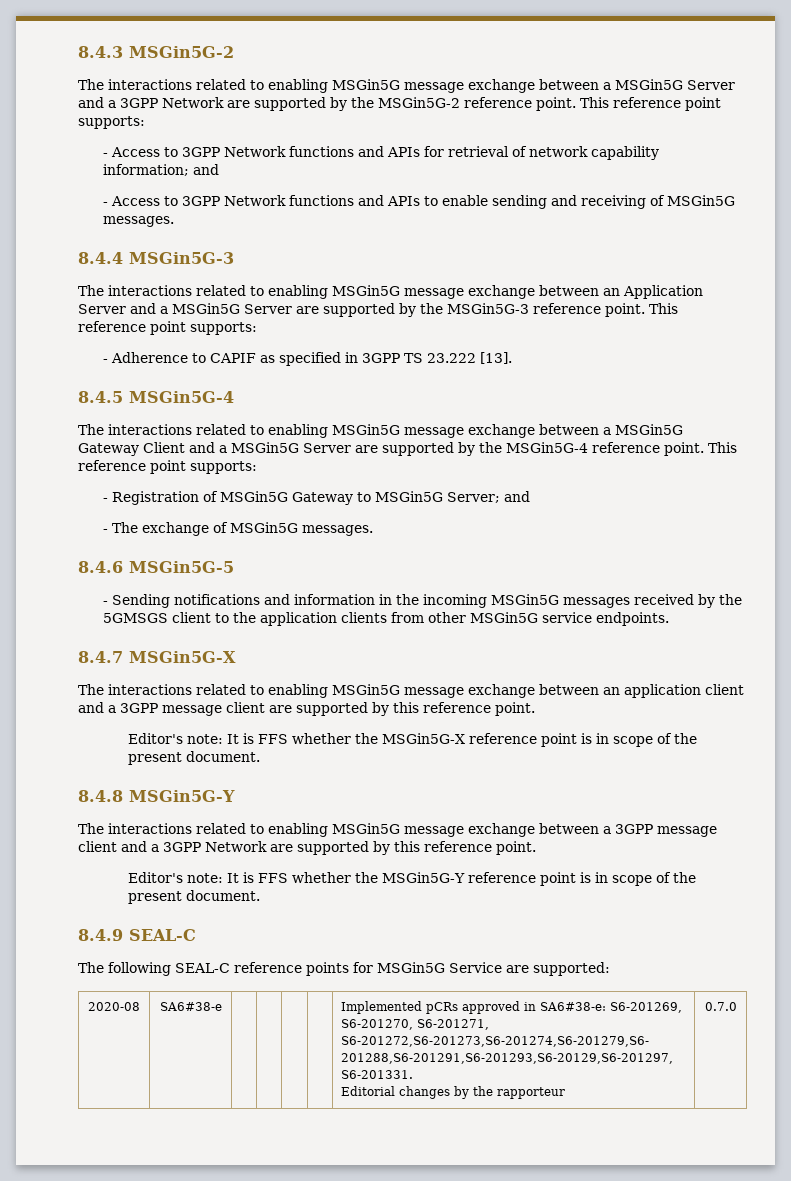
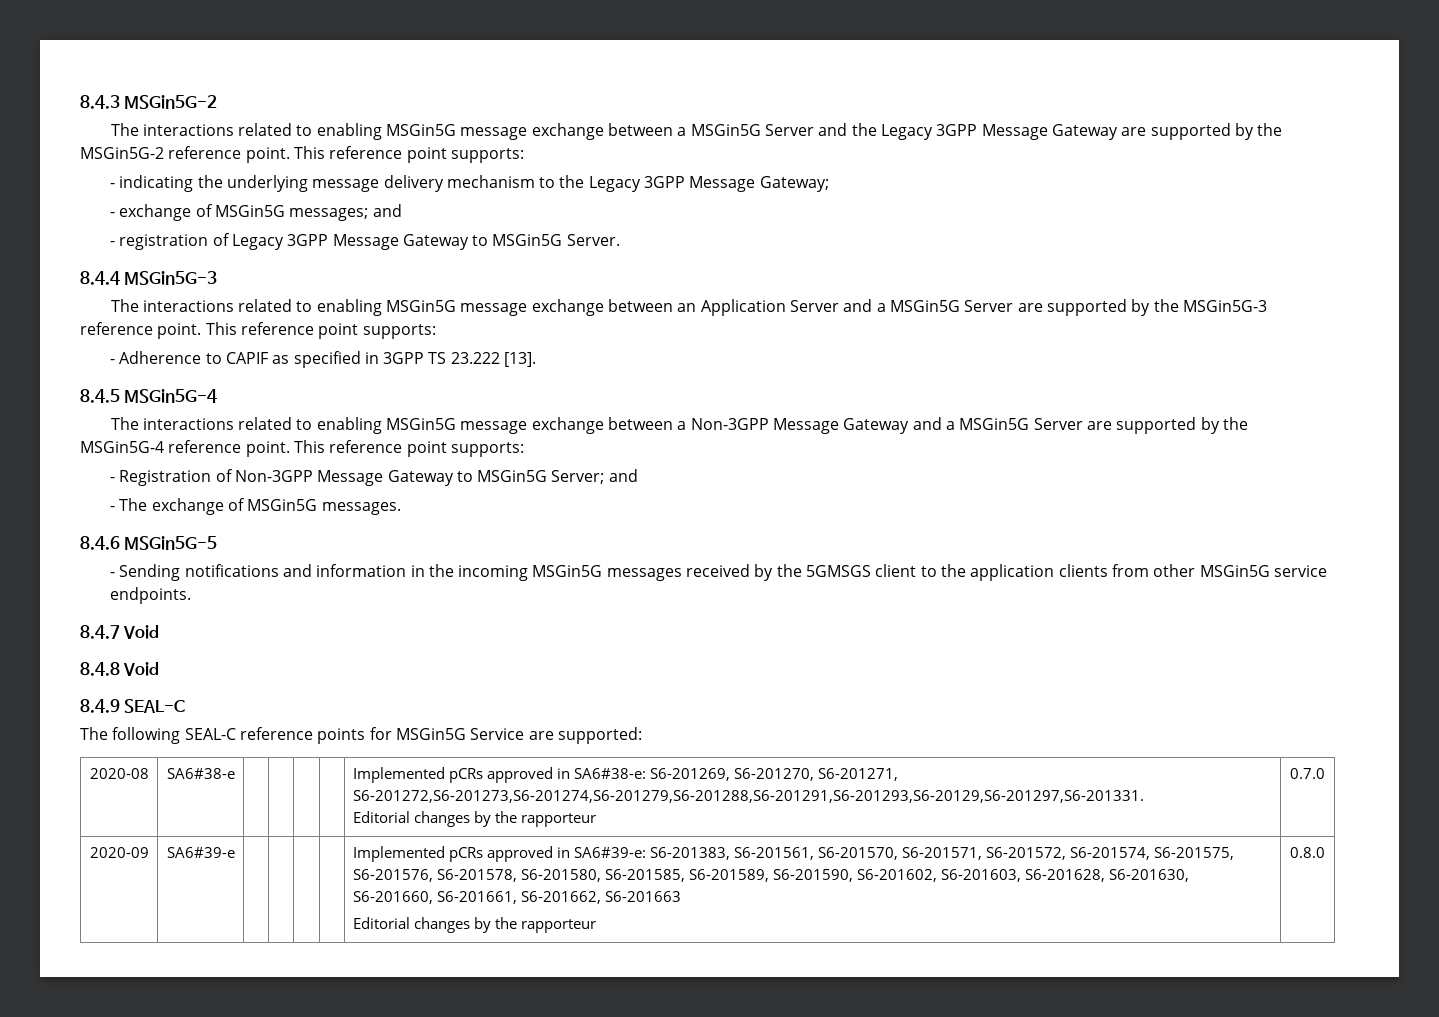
- The interactions related to enabling MSGin5G message exchange between a MSGin5G Server and a 3GPP Network are supported by the MSGin5G-2 reference point.
+ The interactions related to enabling MSGin5G message exchange between a MSGin5G Server and the Legacy 3GPP Message Gateway are supported by the MSGin5G-2 reference point.
- - Access to 3GPP Network functions and APIs for retrieval of network capability information; and
- - Access to 3GPP Network functions and APIs to enable sending and receiving of MSGin5G messages.
+ - indicating the underlying message delivery mechanism to the Legacy 3GPP Message Gateway;
+ - exchange of MSGin5G messages; and
+ - registration of Legacy 3GPP Message Gateway to MSGin5G Server.
- The interactions related to enabling MSGin5G message exchange between a MSGin5G Gateway Client and a MSGin5G Server are supported by the MSGin5G-4 reference point.
+ The interactions related to enabling MSGin5G message exchange between a Non-3GPP Message Gateway and a MSGin5G Server are supported by the MSGin5G-4 reference point.
- - Registration of MSGin5G Gateway to MSGin5G Server; and
+ - Registration of Non-3GPP Message Gateway to MSGin5G Server; and
- 8.4.7 MSGin5G-X
- The interactions related to enabling MSGin5G message exchange between an application client and a 3GPP message client are supported by this reference point.
- Editor's note: It is FFS whether the MSGin5G-X reference point is in scope of the present document.
- 8.4.8 MSGin5G-Y
- The interactions related to enabling MSGin5G message exchange between a 3GPP message client and a 3GPP Network are supported by this reference point.
- Editor's note: It is FFS whether the MSGin5G-Y reference point is in scope of the present document.
+ 8.4.7 Void
+ 8.4.8 Void
+ 2020-09 | SA6#39-e | | | | | Implemented pCRs approved in SA6#39-e: S6-201383, S6-201561, S6-201570, S6-201571, S6-201572, S6-201574, S6-201575, S6-201576, S6-201578, S6-201580, S6-201585, S6-201589, S6-201590, S6-201602, S6-201603, S6-201628, S6-201630, S6-201660, S6-201661, S6-201662, S6-201663
+ Editorial changes by the rapporteur | 0.8.0

